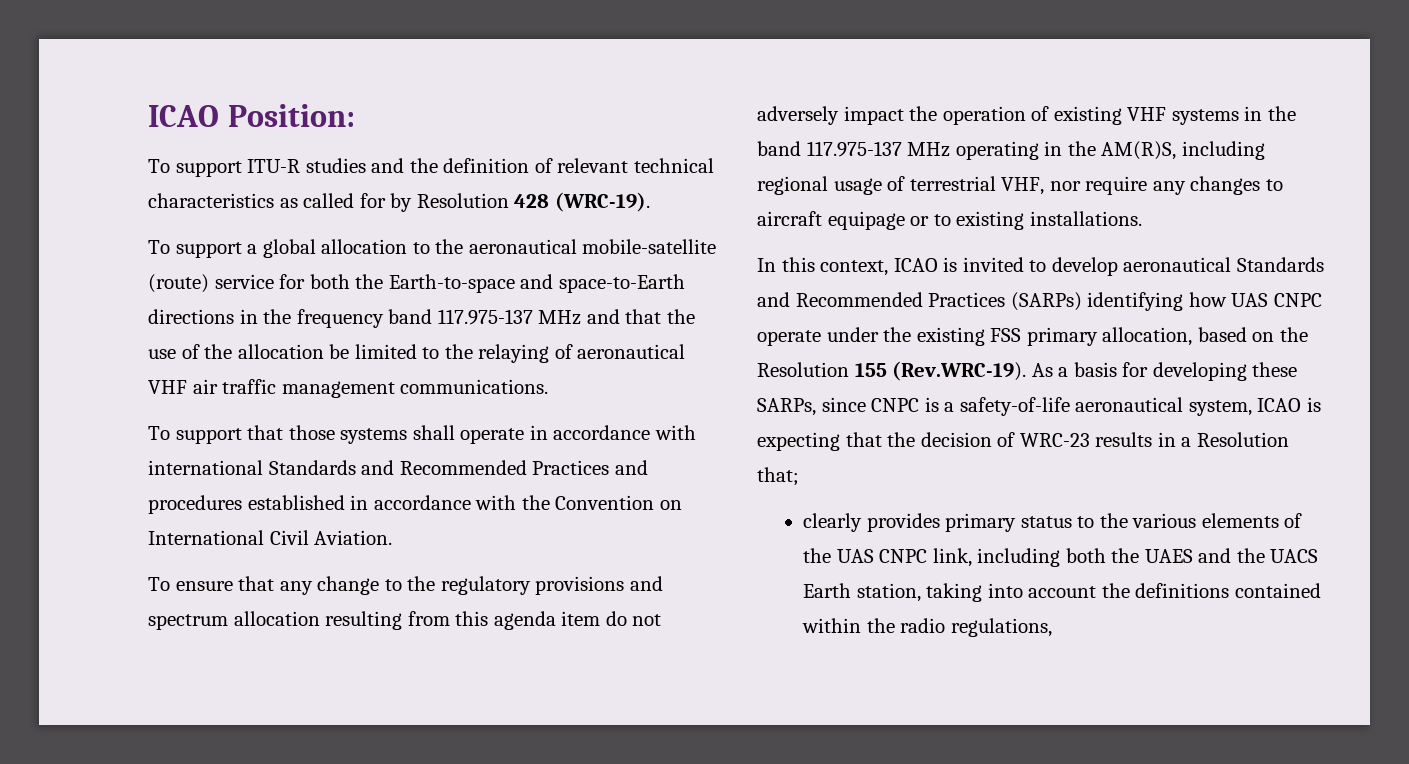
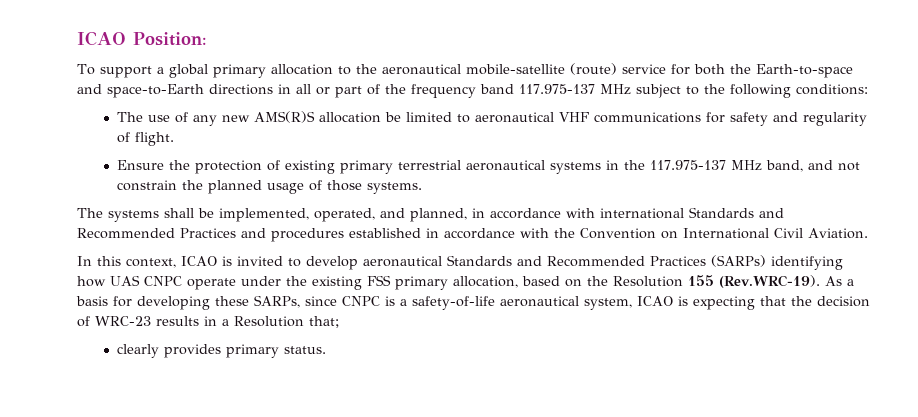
- To support ITU-R studies and the definition of relevant technical characteristics as called for by Resolution 428 (WRC-19).
- To support a global allocation to the aeronautical mobile-satellite (route) service for both the Earth-to-space and space-to-Earth directions in the frequency band 117.975-137 MHz and that the use of the allocation be limited to the relaying of aeronautical VHF air traffic management communications.
- To support that those systems shall operate in accordance with international Standards and Recommended Practices and procedures established in accordance with the Convention on International Civil Aviation.
+ To support a global primary allocation to the aeronautical mobile-satellite (route) service for both the Earth-to-space and space-to-Earth directions in all or part of the frequency band 117.975-137 MHz subject to the following conditions:
+ The use of any new AMS(R)S allocation be limited to aeronautical VHF communications for safety and regularity of flight.
+ Ensure the protection of existing primary terrestrial aeronautical systems in the 117.975-137 MHz band, and not constrain the planned usage of those systems.
+ The systems shall be implemented, operated, and planned, in accordance with international Standards and Recommended Practices and procedures established in accordance with the Convention on International Civil Aviation.
- To ensure that any change to the regulatory provisions and spectrum allocation resulting from this agenda item do not adversely impact the operation of existing VHF systems in the band 117.975-137 MHz operating in the AM(R)S, including regional usage of terrestrial VHF, nor require any changes to aircraft equipage or to existing installations.
- clearly provides primary status to the various elements of the UAS CNPC link, including both the UAES and the UACS Earth station, taking into account the definitions contained within the radio regulations,
+ clearly provides primary status.

